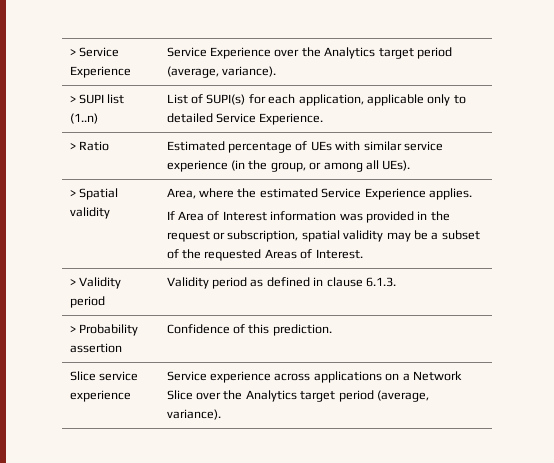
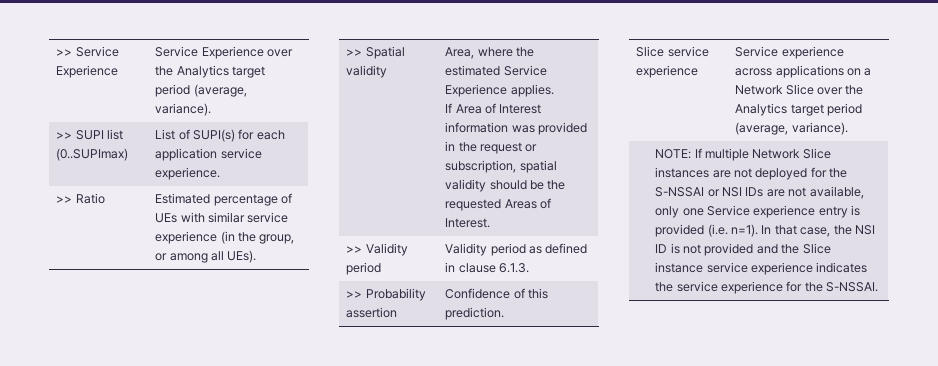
- > Service Experience | Service Experience over the Analytics target period (average, variance).
+ >> Service Experience | Service Experience over the Analytics target period (average, variance).
- > SUPI list (1..n) | List of SUPI(s) for each application, applicable only to detailed Service Experience.
- > Ratio | Estimated percentage of UEs with similar service experience (in the group, or among all UEs).
+ >> SUPI list (0..SUPImax) | List of SUPI(s) for each application service experience.
+ >> Ratio | Estimated percentage of UEs with similar service experience (in the group, or among all UEs).
- > Spatial validity | Area, where the estimated Service Experience applies.
- If Area of Interest information was provided in the request or subscription, spatial validity may be a subset of the requested Areas of Interest.
+ >> Spatial validity | Area, where the estimated Service Experience applies.
+ If Area of Interest information was provided in the request or subscription, spatial validity should be the requested Areas of Interest.
- > Validity period | Validity period as defined in clause 6.1.3.
+ >> Validity period | Validity period as defined in clause 6.1.3.
- > Probability assertion | Confidence of this prediction.
+ >> Probability assertion | Confidence of this prediction.
+ NOTE: If multiple Network Slice instances are not deployed for the S-NSSAI or NSI IDs are not available, only one Service experience entry is provided (i.e. n=1). In that case, the NSI ID is not provided and the Slice instance service experience indicates the service experience for the S-NSSAI.

